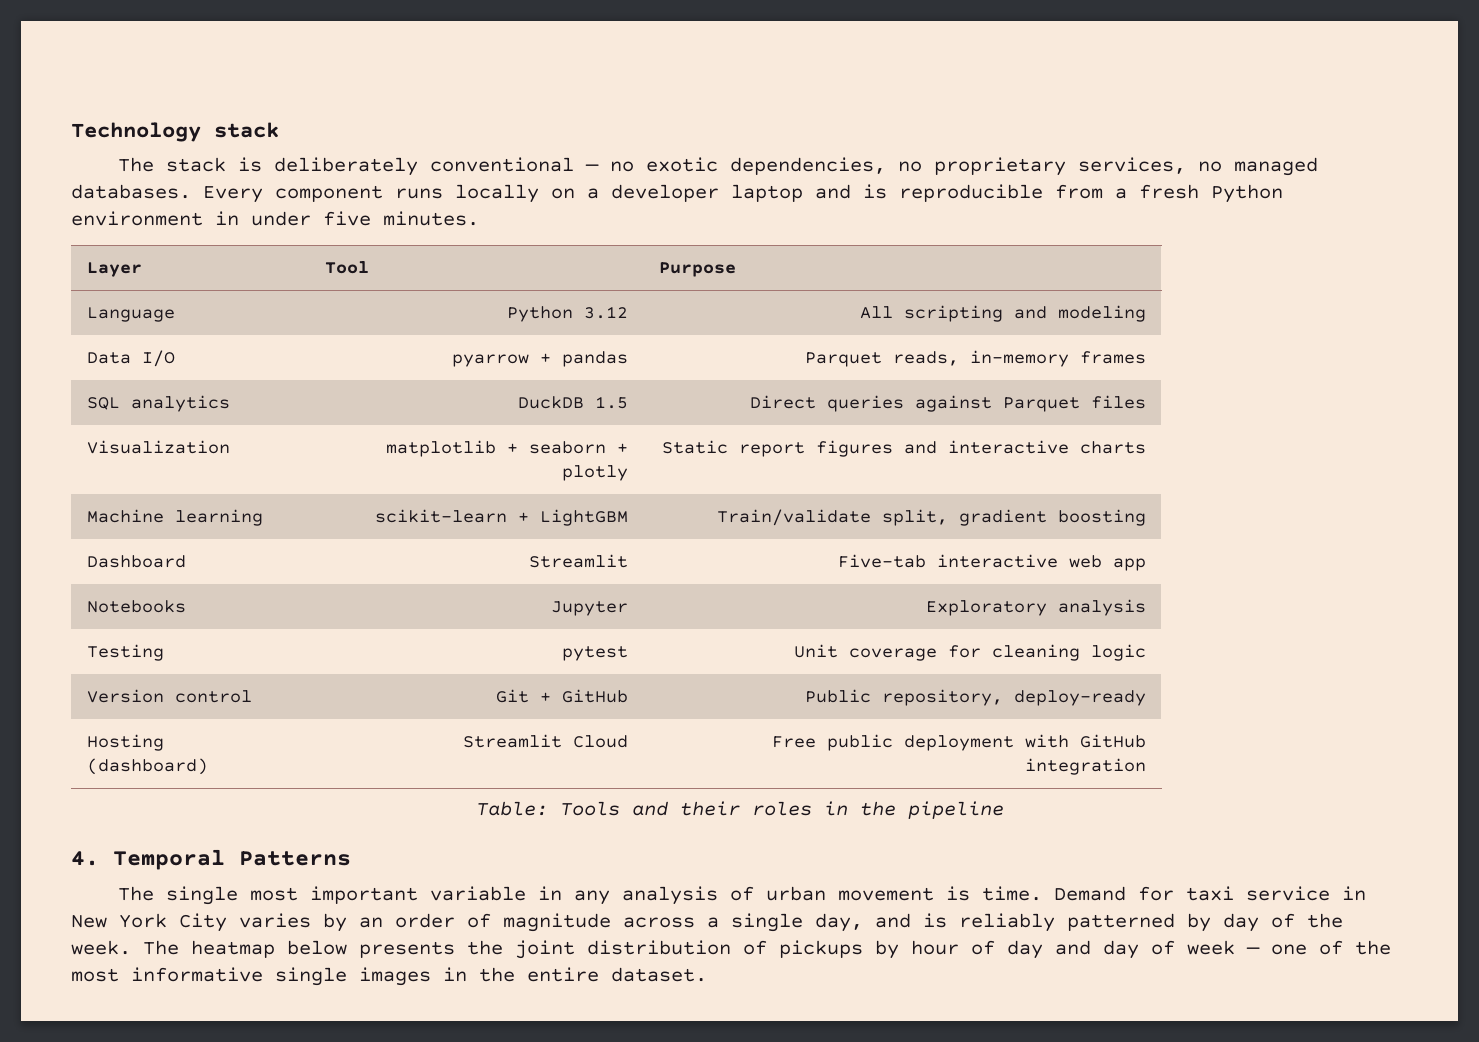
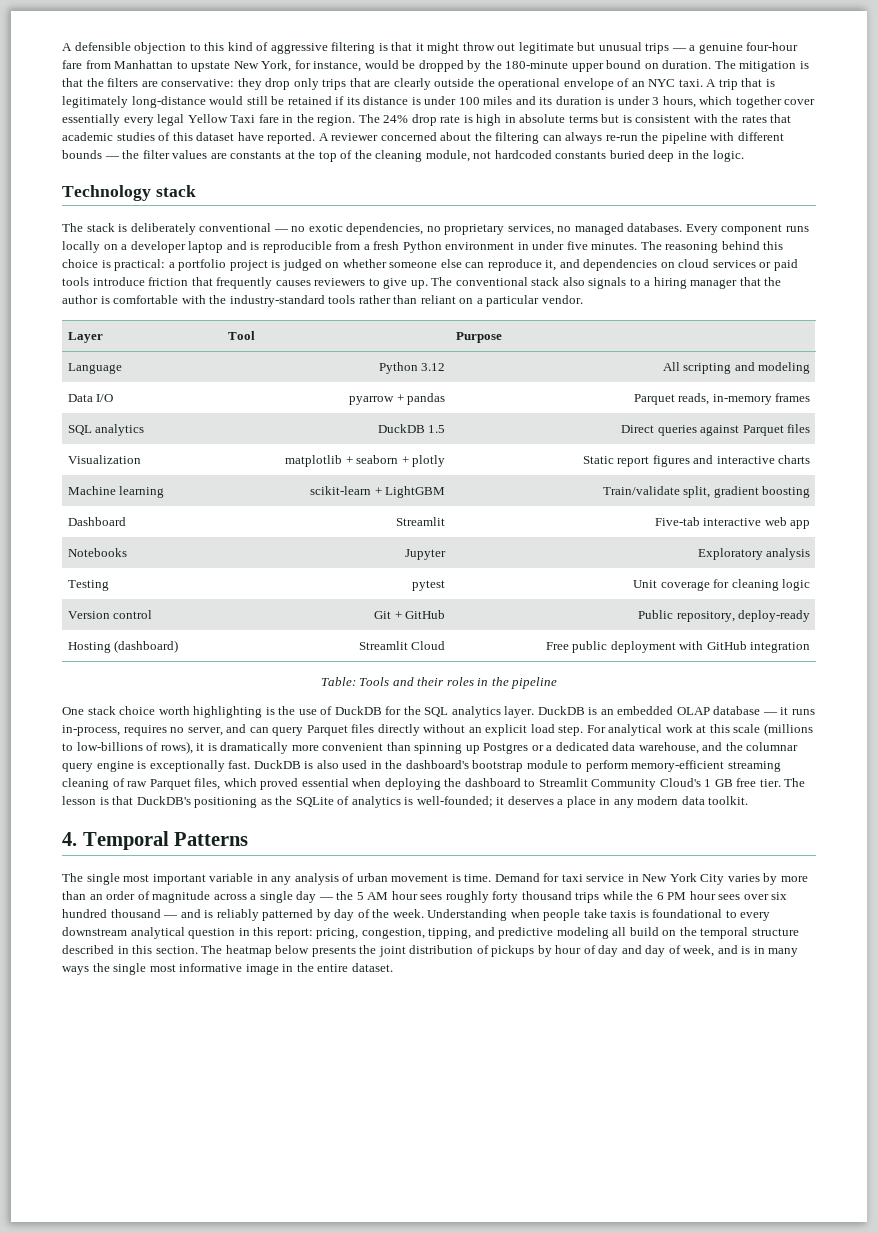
+ A defensible objection to this kind of aggressive filtering is that it might throw out legitimate but unusual trips — a genuine four-hour fare from Manhattan to upstate New York, for instance, would be dropped by the 180-minute upper bound on duration. The mitigation is that the filters are conservative: they drop only trips that are clearly outside the operational envelope of an NYC taxi. A trip that is legitimately long-distance would still be retained if its distance is under 100 miles and its duration is under 3 hours, which together cover essentially every legal Yellow Taxi fare in the region. The 24% drop rate is high in absolute terms but is consistent with the rates that academic studies of this dataset have reported. A reviewer concerned about the filtering can always re-run the pipeline with different bounds — the filter values are constants at the top of the cleaning module, not hardcoded constants buried deep in the logic.
+ The reasoning behind this choice is practical: a portfolio project is judged on whether someone else can reproduce it, and dependencies on cloud services or paid tools introduce friction that frequently causes reviewers to give up. The conventional stack also signals to a hiring manager that the author is comfortable with the industry-standard tools rather than reliant on a particular vendor.
+ One stack choice worth highlighting is the use of DuckDB for the SQL analytics layer. DuckDB is an embedded OLAP database — it runs in-process, requires no server, and can query Parquet files directly without an explicit load step. For analytical work at this scale (millions to low-billions of rows), it is dramatically more convenient than spinning up Postgres or a dedicated data warehouse, and the columnar query engine is exceptionally fast. DuckDB is also used in the dashboard's bootstrap module to perform memory-efficient streaming cleaning of raw Parquet files, which proved essential when deploying the dashboard to Streamlit Community Cloud's 1 GB free tier. The lesson is that DuckDB's positioning as the SQLite of analytics is well-founded; it deserves a place in any modern data toolkit.
- Demand for taxi service in New York City varies by an order of magnitude across a single day, and is reliably patterned by day of the week.
+ Demand for taxi service in New York City varies by more than an order of magnitude across a single day — the 5 AM hour sees roughly forty thousand trips while the 6 PM hour sees over six hundred thousand — and is reliably patterned by day of the week.
+ Understanding when people take taxis is foundational to every downstream analytical question in this report: pricing, congestion, tipping, and predictive modeling all build on the temporal structure described in this section.
- The heatmap below presents the joint distribution of pickups by hour of day and day of week — one of the most informative single images in the entire dataset.
+ The heatmap below presents the joint distribution of pickups by hour of day and day of week, and is in many ways the single most informative image in the entire dataset.

